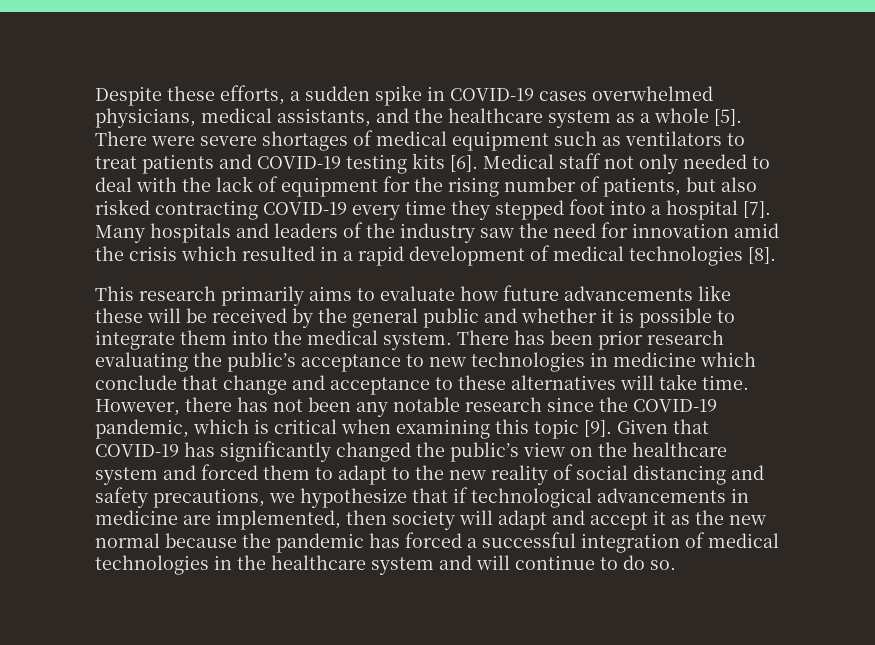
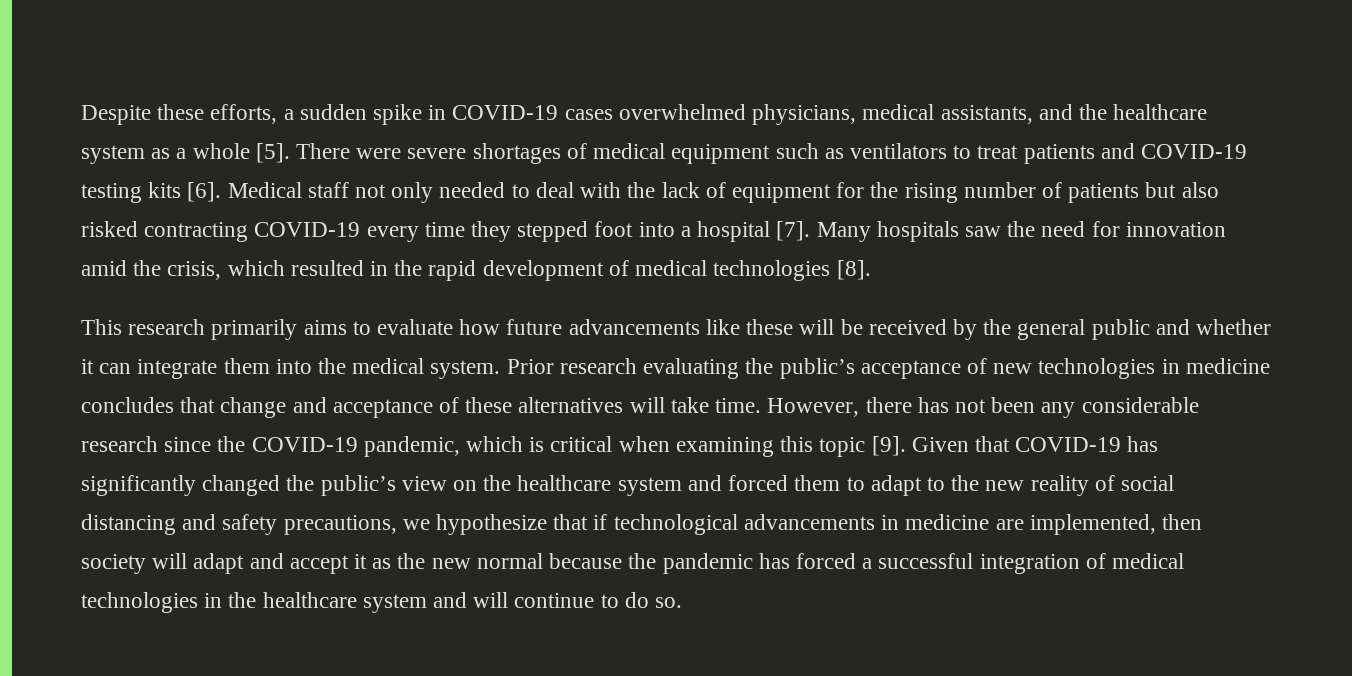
- Medical staff not only needed to deal with the lack of equipment for the rising number of patients, but also risked contracting COVID-19 every time they stepped foot into a hospital [7].
+ Medical staff not only needed to deal with the lack of equipment for the rising number of patients but also risked contracting COVID-19 every time they stepped foot into a hospital [7].
- Many hospitals and leaders of the industry saw the need for innovation amid the crisis which resulted in a rapid development of medical technologies [8].
+ Many hospitals saw the need for innovation amid the crisis, which resulted in the rapid development of medical technologies [8].
- This research primarily aims to evaluate how future advancements like these will be received by the general public and whether it is possible to integrate them into the medical system.
+ This research primarily aims to evaluate how future advancements like these will be received by the general public and whether it can integrate them into the medical system.
- There has been prior research evaluating the public’s acceptance to new technologies in medicine which conclude that change and acceptance to these alternatives will take time.
+ Prior research evaluating the public’s acceptance of new technologies in medicine concludes that change and acceptance of these alternatives will take time.
- However, there has not been any notable research since the COVID-19 pandemic, which is critical when examining this topic [9].
+ However, there has not been any considerable research since the COVID-19 pandemic, which is critical when examining this topic [9].

